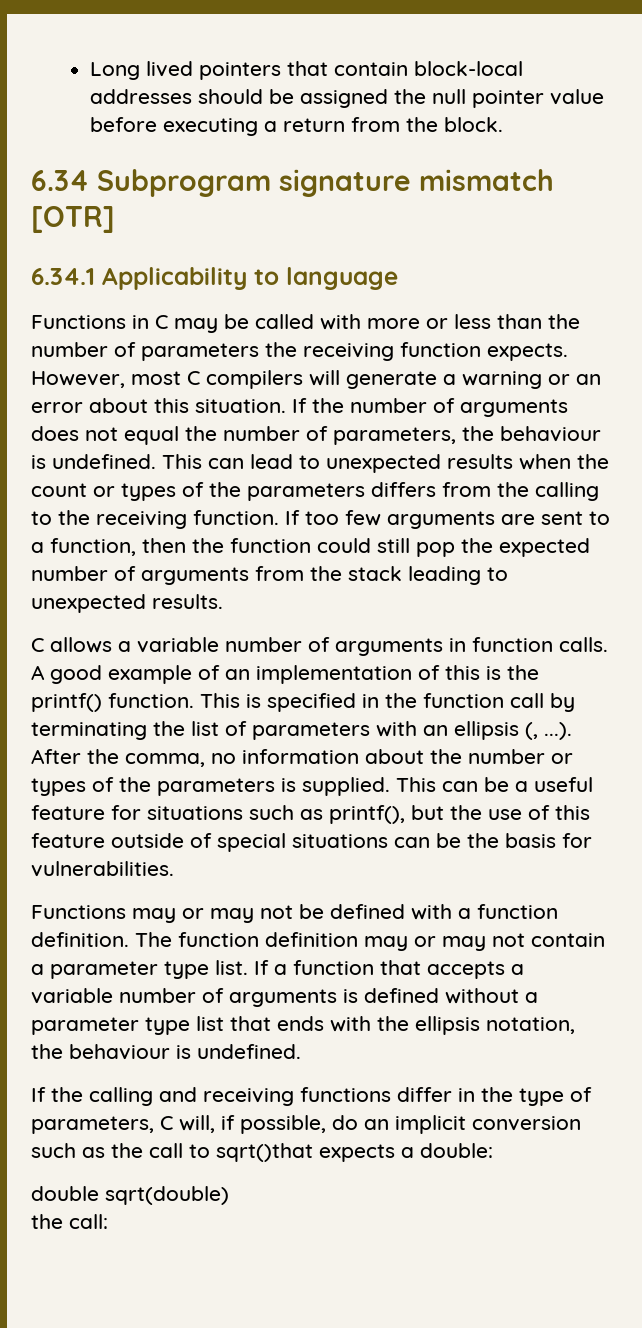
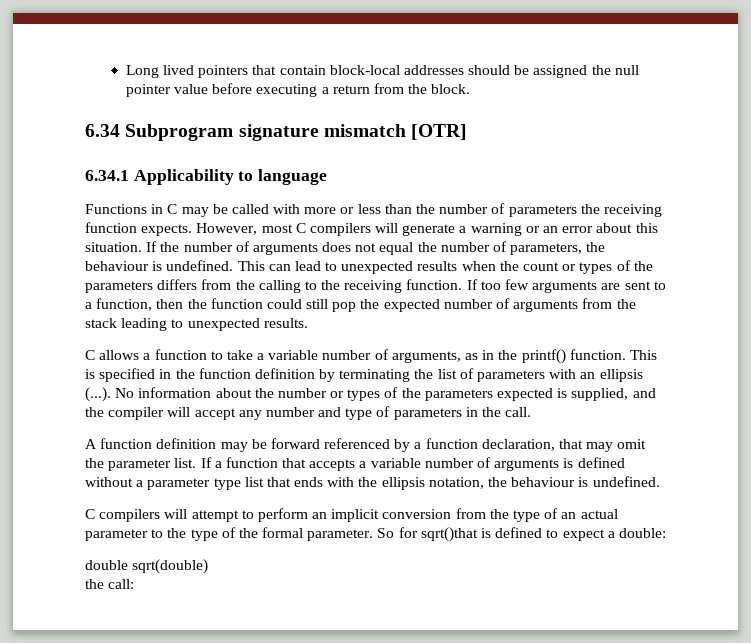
- C allows a variable number of arguments in function calls. A good example of an implementation of this is the printf() function.
+ C allows a function to take a variable number of arguments, as in the printf() function.
- This is specified in the function call by terminating the list of parameters with an ellipsis (, ...). After the comma, no information about the number or types of the parameters is supplied. This can be a useful feature for situations such as printf(), but the use of this feature outside of special situations can be the basis for vulnerabilities.
- Functions may or may not be defined with a function definition. The function definition may or may not contain a parameter type list.
+ This is specified in the function definition by terminating the list of parameters with an ellipsis (...). No information about the number or types of the parameters expected is supplied, and the compiler will accept any number and type of parameters in the call.
+ A function definition may be forward referenced by a function declaration, that may omit the parameter list.
- If the calling and receiving functions differ in the type of parameters, C will, if possible, do an implicit conversion such as the call to sqrt()that expects a double:
+ C compilers will attempt to perform an implicit conversion from the type of an actual parameter to the type of the formal parameter. So for sqrt()that is defined to expect a double:

